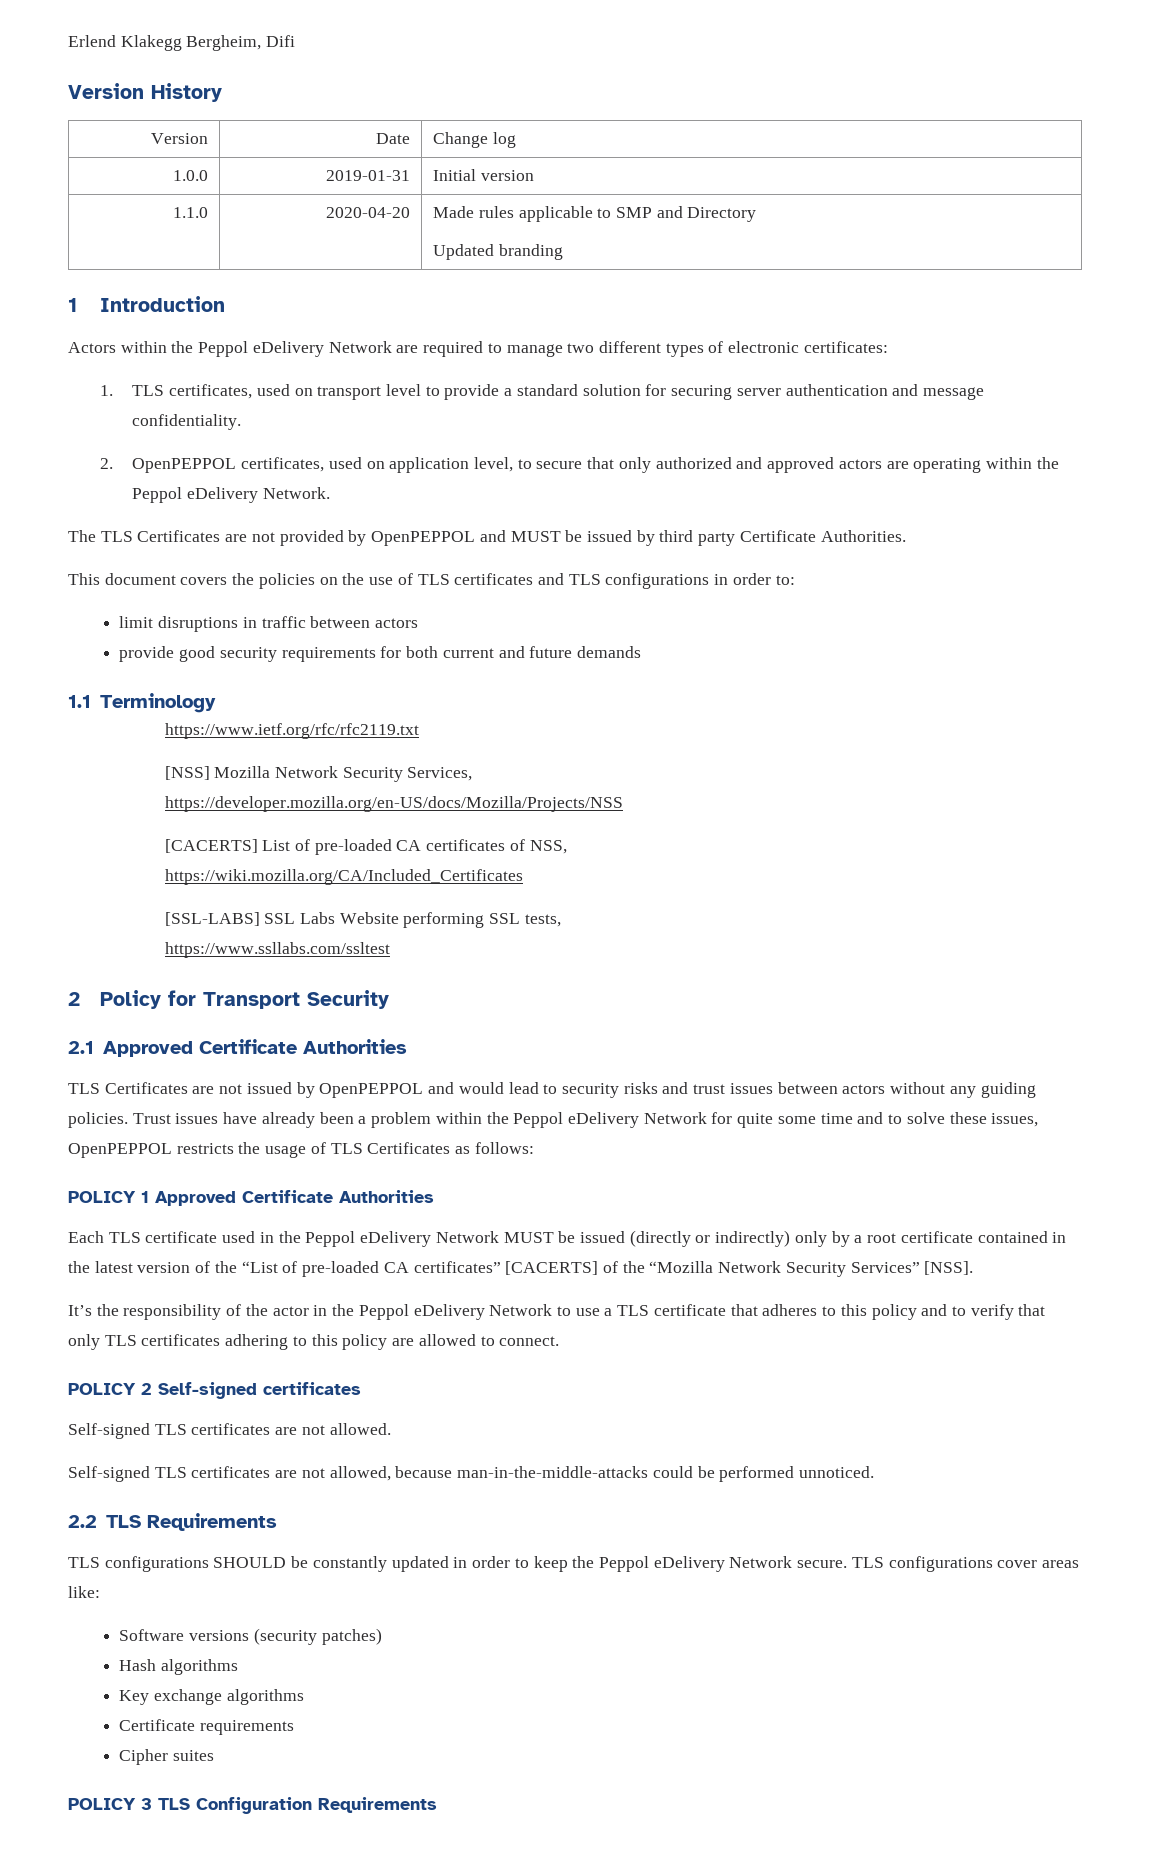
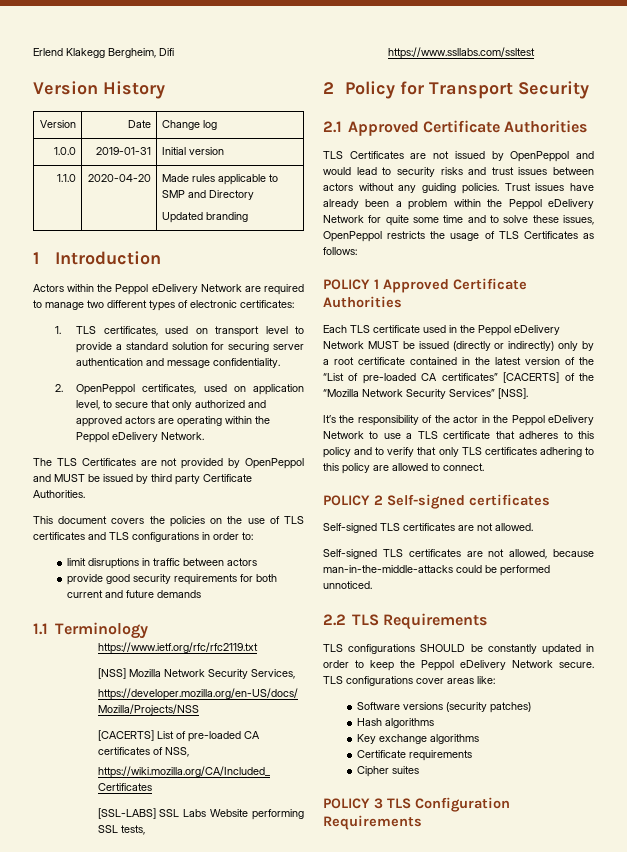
- 2. OpenPEPPOL certificates, used on application level, to secure that only authorized and approved actors are operating within the Peppol eDelivery Network.
+ 2. OpenPeppol certificates, used on application level, to secure that only authorized and approved actors are operating within the Peppol eDelivery Network.
- The TLS Certificates are not provided by OpenPEPPOL and MUST be issued by third party Certificate Authorities.
+ The TLS Certificates are not provided by OpenPeppol and MUST be issued by third party Certificate Authorities.
- TLS Certificates are not issued by OpenPEPPOL and would lead to security risks and trust issues between actors without any guiding policies.
+ TLS Certificates are not issued by OpenPeppol and would lead to security risks and trust issues between actors without any guiding policies.
- Trust issues have already been a problem within the Peppol eDelivery Network for quite some time and to solve these issues, OpenPEPPOL restricts the usage of TLS Certificates as follows:
+ Trust issues have already been a problem within the Peppol eDelivery Network for quite some time and to solve these issues, OpenPeppol restricts the usage of TLS Certificates as follows:

